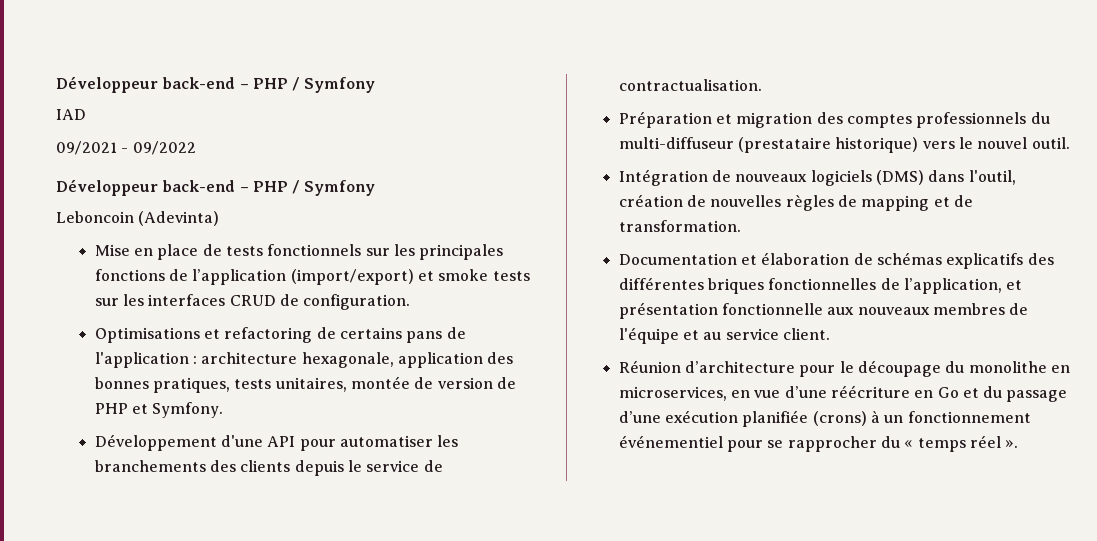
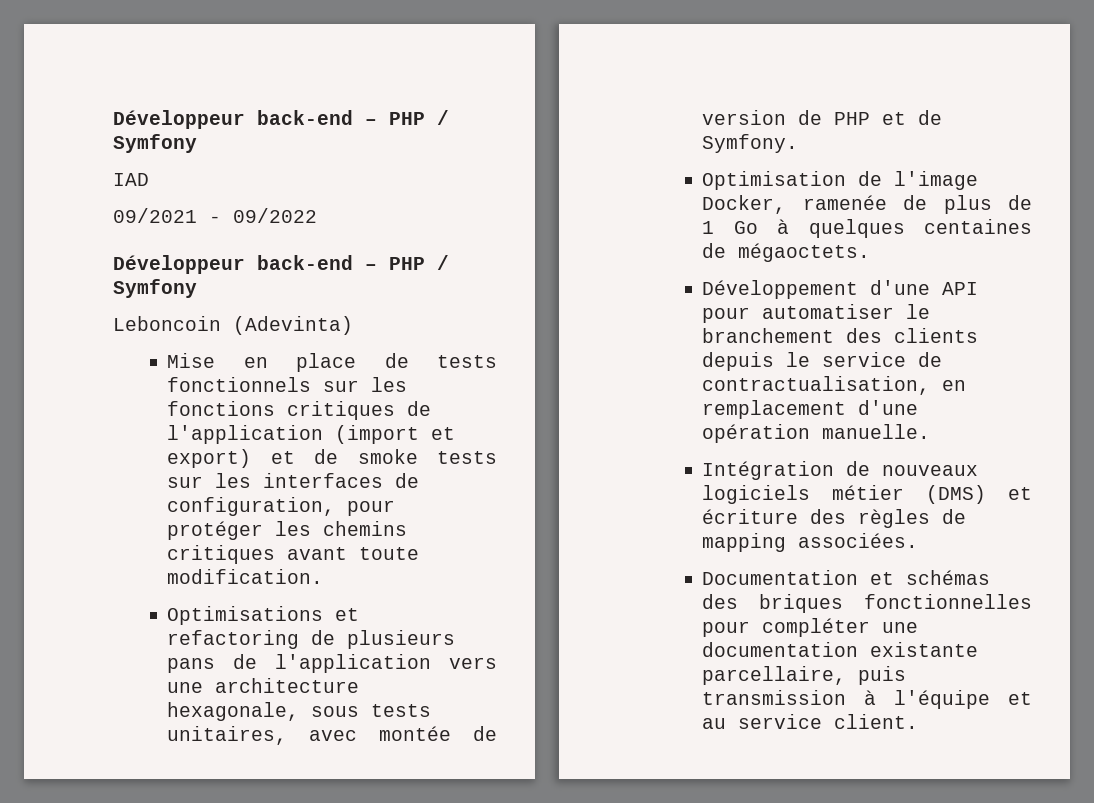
- Mise en place de tests fonctionnels sur les principales fonctions de l’application (import/export) et smoke tests sur les interfaces CRUD de configuration.
+ Mise en place de tests fonctionnels sur les fonctions critiques de l'application (import et export) et de smoke tests sur les interfaces de configuration, pour protéger les chemins critiques avant toute modification.
- Optimisations et refactoring de certains pans de l'application : architecture hexagonale, application des bonnes pratiques, tests unitaires, montée de version de PHP et Symfony.
+ Optimisations et refactoring de plusieurs pans de l'application vers une architecture hexagonale, sous tests unitaires, avec montée de version de PHP et de Symfony.
+ Optimisation de l'image Docker, ramenée de plus de 1 Go à quelques centaines de mégaoctets.
- Développement d'une API pour automatiser les branchements des clients depuis le service de contractualisation.
- Préparation et migration des comptes professionnels du multi-diffuseur (prestataire historique) vers le nouvel outil.
- Intégration de nouveaux logiciels (DMS) dans l'outil, création de nouvelles règles de mapping et de transformation.
- Documentation et élaboration de schémas explicatifs des différentes briques fonctionnelles de l’application, et présentation fonctionnelle aux nouveaux membres de l'équipe et au service client.
+ Développement d'une API pour automatiser le branchement des clients depuis le service de contractualisation, en remplacement d'une opération manuelle.
+ Intégration de nouveaux logiciels métier (DMS) et écriture des règles de mapping associées.
+ Documentation et schémas des briques fonctionnelles pour compléter une documentation existante parcellaire, puis transmission à l'équipe et au service client.
- Réunion d’architecture pour le découpage du monolithe en microservices, en vue d’une réécriture en Go et du passage d’une exécution planifiée (crons) à un fonctionnement événementiel pour se rapprocher du « temps réel ».

